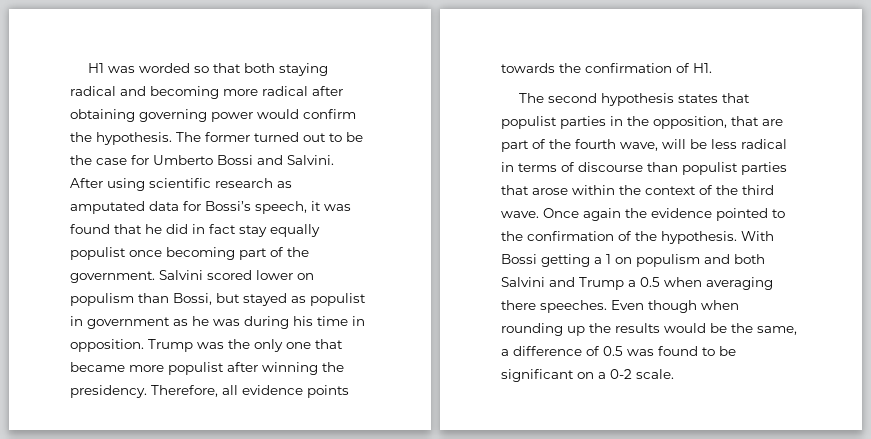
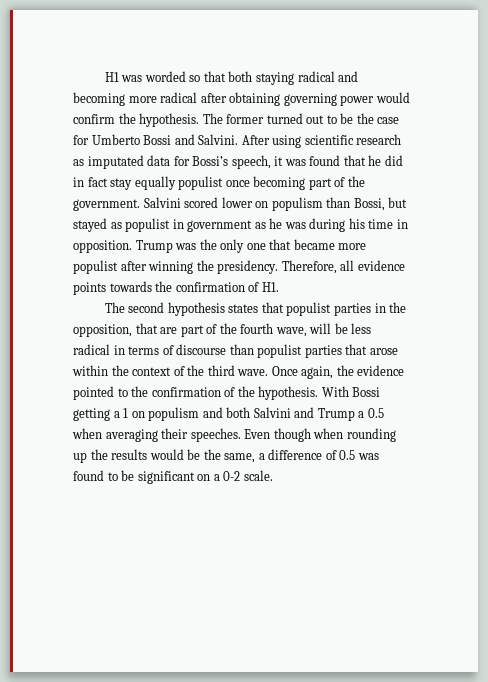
- After using scientific research as amputated data for Bossi’s speech, it was found that he did in fact stay equally populist once becoming part of the government.
+ After using scientific research as imputated data for Bossi’s speech, it was found that he did in fact stay equally populist once becoming part of the government.
- Once again the evidence pointed to the confirmation of the hypothesis.
+ Once again, the evidence pointed to the confirmation of the hypothesis.
- With Bossi getting a 1 on populism and both Salvini and Trump a 0.5 when averaging there speeches.
+ With Bossi getting a 1 on populism and both Salvini and Trump a 0.5 when averaging their speeches.

